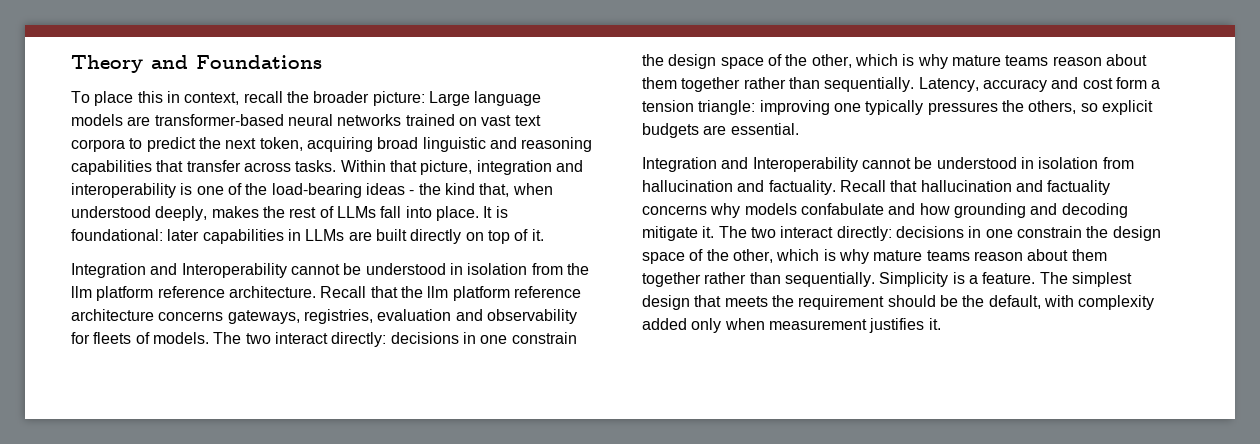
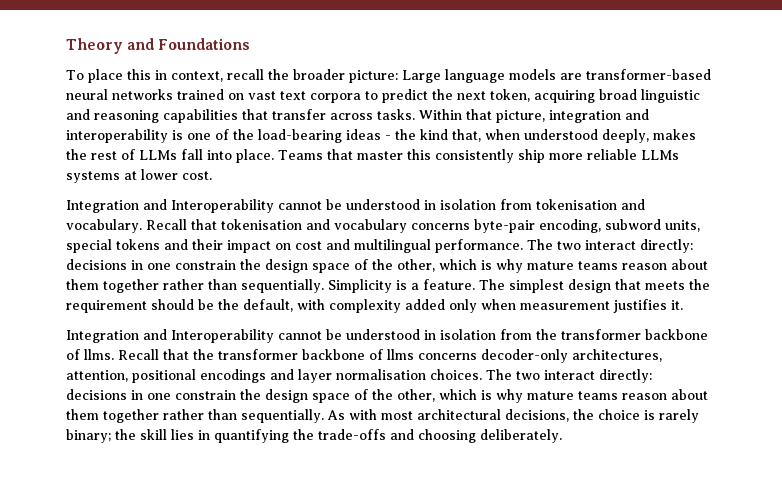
- It is foundational: later capabilities in LLMs are built directly on top of it.
- Integration and Interoperability cannot be understood in isolation from the llm platform reference architecture. Recall that the llm platform reference architecture concerns gateways, registries, evaluation and observability for fleets of models. The two interact directly: decisions in one constrain the design space of the other, which is why mature teams reason about them together rather than sequentially. Latency, accuracy and cost form a tension triangle: improving one typically pressures the others, so explicit budgets are essential.
- Integration and Interoperability cannot be understood in isolation from hallucination and factuality. Recall that hallucination and factuality concerns why models confabulate and how grounding and decoding mitigate it.
+ Teams that master this consistently ship more reliable LLMs systems at lower cost.
+ Integration and Interoperability cannot be understood in isolation from tokenisation and vocabulary. Recall that tokenisation and vocabulary concerns byte-pair encoding, subword units, special tokens and their impact on cost and multilingual performance.
+ Integration and Interoperability cannot be understood in isolation from the transformer backbone of llms. Recall that the transformer backbone of llms concerns decoder-only architectures, attention, positional encodings and layer normalisation choices. The two interact directly: decisions in one constrain the design space of the other, which is why mature teams reason about them together rather than sequentially. As with most architectural decisions, the choice is rarely binary; the skill lies in quantifying the trade-offs and choosing deliberately.

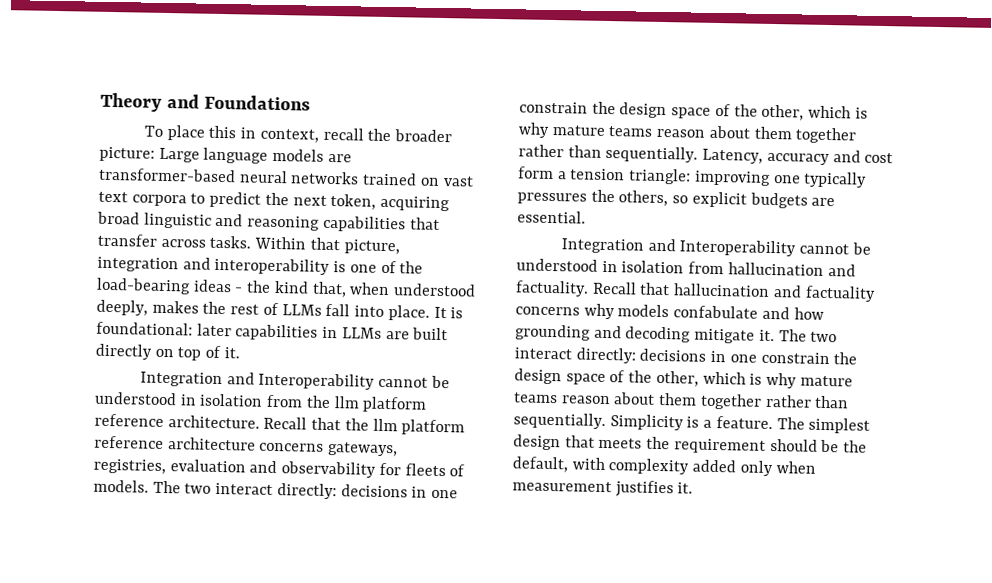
- Teams that master this consistently ship more reliable LLMs systems at lower cost.
- Integration and Interoperability cannot be understood in isolation from tokenisation and vocabulary. Recall that tokenisation and vocabulary concerns byte-pair encoding, subword units, special tokens and their impact on cost and multilingual performance.
+ It is foundational: later capabilities in LLMs are built directly on top of it.
+ Integration and Interoperability cannot be understood in isolation from the llm platform reference architecture. Recall that the llm platform reference architecture concerns gateways, registries, evaluation and observability for fleets of models. The two interact directly: decisions in one constrain the design space of the other, which is why mature teams reason about them together rather than sequentially. Latency, accuracy and cost form a tension triangle: improving one typically pressures the others, so explicit budgets are essential.
+ Integration and Interoperability cannot be understood in isolation from hallucination and factuality. Recall that hallucination and factuality concerns why models confabulate and how grounding and decoding mitigate it.
- Integration and Interoperability cannot be understood in isolation from the transformer backbone of llms. Recall that the transformer backbone of llms concerns decoder-only architectures, attention, positional encodings and layer normalisation choices. The two interact directly: decisions in one constrain the design space of the other, which is why mature teams reason about them together rather than sequentially. As with most architectural decisions, the choice is rarely binary; the skill lies in quantifying the trade-offs and choosing deliberately.

